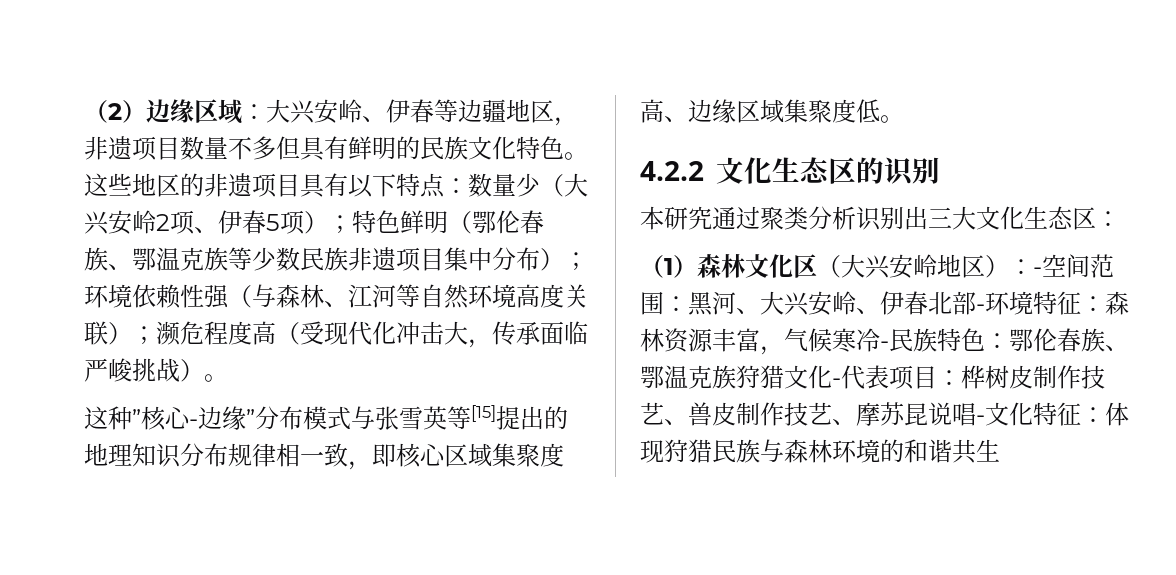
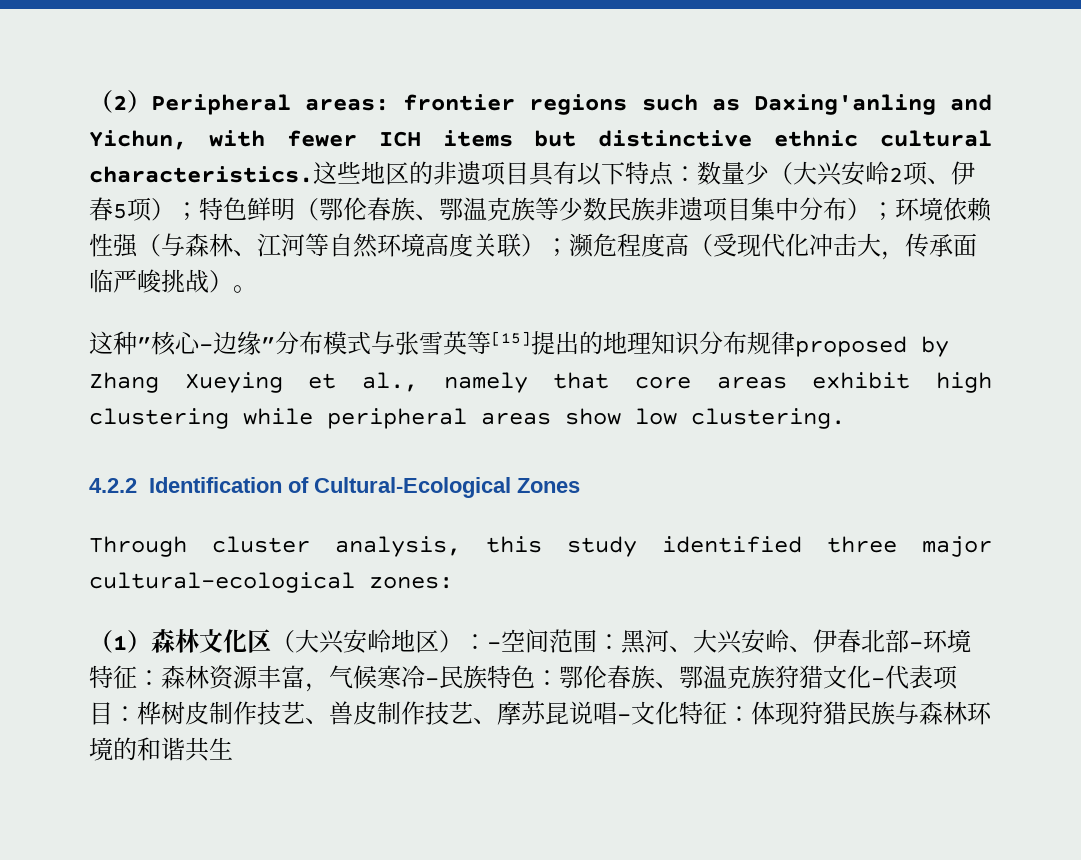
- （2）边缘区域：大兴安岭、伊春等边疆地区，非遗项目数量不多但具有鲜明的民族文化特色。
+ （2）Peripheral areas: frontier regions such as Daxing'anling and Yichun, with fewer ICH items but distinctive ethnic cultural characteristics.
- 这种”核心-边缘”分布模式与张雪英等[15]提出的地理知识分布规律相一致，即核心区域集聚度高、边缘区域集聚度低。
- 4.2.2文化生态区的识别
- 本研究通过聚类分析识别出三大文化生态区：
+ 这种”核心-边缘”分布模式与张雪英等[15]提出的地理知识分布规律proposed by Zhang Xueying et al., namely that core areas exhibit high clustering while peripheral areas show low clustering.
+ 4.2.2 Identification of Cultural-Ecological Zones
+ Through cluster analysis, this study identified three major cultural-ecological zones:

